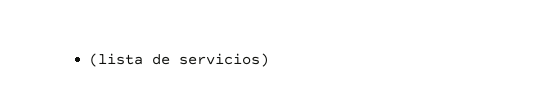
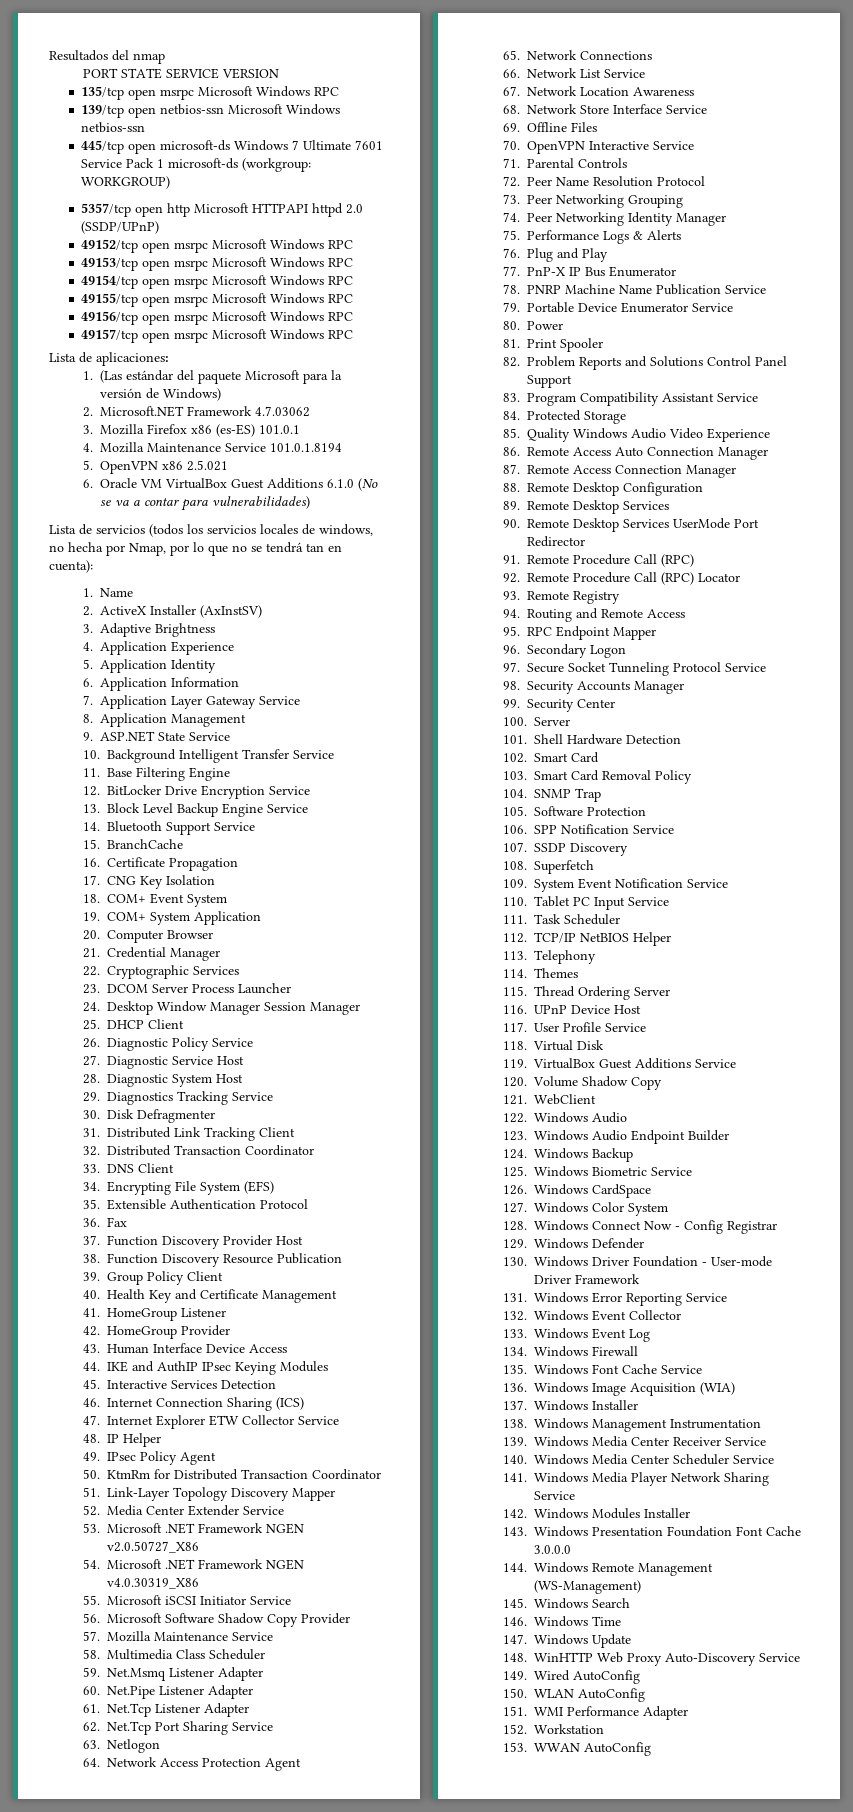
- (lista de servicios)
+ Resultados del nmap
+ PORT STATE SERVICE VERSION
+ 135/tcp open msrpc Microsoft Windows RPC
+ 139/tcp open netbios-ssn Microsoft Windows netbios-ssn
+ 445/tcp open microsoft-ds Windows 7 Ultimate 7601 Service Pack 1 microsoft-ds (workgroup: WORKGROUP)
+ 5357/tcp open http Microsoft HTTPAPI httpd 2.0 (SSDP/UPnP)
+ 49152/tcp open msrpc Microsoft Windows RPC
+ 49153/tcp open msrpc Microsoft Windows RPC
+ 49154/tcp open msrpc Microsoft Windows RPC
+ 49155/tcp open msrpc Microsoft Windows RPC
+ 49156/tcp open msrpc Microsoft Windows RPC
+ 49157/tcp open msrpc Microsoft Windows RPC
+ Lista de aplicaciones:
+ 1. (Las estándar del paquete Microsoft para la versión de Windows)
+ 2. Microsoft.NET Framework 4.7.03062
+ 3. Mozilla Firefox x86 (es-ES) 101.0.1
+ 4. Mozilla Maintenance Service 101.0.1.8194
+ 5. OpenVPN x86 2.5.021
+ 6. Oracle VM VirtualBox Guest Additions 6.1.0 (No se va a contar para vulnerabilidades)
+ Lista de servicios (todos los servicios locales de windows, no hecha por Nmap, por lo que no se tendrá tan en cuenta):
+ 1. Name
+ 2. ActiveX Installer (AxInstSV)
+ 3. Adaptive Brightness
+ 4. Application Experience
+ 5. Application Identity
+ 6. Application Information
+ 7. Application Layer Gateway Service
+ 8. Application Management
+ 9. ASP.NET State Service
+ 10. Background Intelligent Transfer Service
+ 11. Base Filtering Engine
+ 12. BitLocker Drive Encryption Service
+ 13. Block Level Backup Engine Service
+ 14. Bluetooth Support Service
+ 15. BranchCache
+ 16. Certificate Propagation
+ 17. CNG Key Isolation
+ 18. COM+ Event System
+ 19. COM+ System Application
+ 20. Computer Browser
+ 21. Credential Manager
+ 22. Cryptographic Services
+ 23. DCOM Server Process Launcher
+ 24. Desktop Window Manager Session Manager
+ 25. DHCP Client
+ 26. Diagnostic Policy Service
+ 27. Diagnostic Service Host
+ 28. Diagnostic System Host
+ 29. Diagnostics Tracking Service
+ 30. Disk Defragmenter
+ 31. Distributed Link Tracking Client
+ 32. Distributed Transaction Coordinator
+ 33. DNS Client
+ 34. Encrypting File System (EFS)
+ 35. Extensible Authentication Protocol
+ 36. Fax
+ 37. Function Discovery Provider Host
+ 38. Function Discovery Resource Publication
+ 39. Group Policy Client
+ 40. Health Key and Certificate Management
+ 41. HomeGroup Listener
+ 42. HomeGroup Provider
+ 43. Human Interface Device Access
+ 44. IKE and AuthIP IPsec Keying Modules
+ 45. Interactive Services Detection
+ 46. Internet Connection Sharing (ICS)
+ 47. Internet Explorer ETW Collector Service
+ 48. IP Helper
+ 49. IPsec Policy Agent
+ 50. KtmRm for Distributed Transaction Coordinator
+ 51. Link-Layer Topology Discovery Mapper
+ 52. Media Center Extender Service
+ 53. Microsoft .NET Framework NGEN v2.0.50727_X86
+ 54. Microsoft .NET Framework NGEN v4.0.30319_X86
+ 55. Microsoft iSCSI Initiator Service
+ 56. Microsoft Software Shadow Copy Provider
+ 57. Mozilla Maintenance Service
+ 58. Multimedia Class Scheduler
+ 59. Net.Msmq Listener Adapter
+ 60. Net.Pipe Listener Adapter
+ 61. Net.Tcp Listener Adapter
+ 62. Net.Tcp Port Sharing Service
+ 63. Netlogon
+ 64. Network Access Protection Agent
+ 65. Network Connections
+ 66. Network List Service
+ 67. Network Location Awareness
+ 68. Network Store Interface Service
+ 69. Offline Files
+ 70. OpenVPN Interactive Service
+ 71. Parental Controls
+ 72. Peer Name Resolution Protocol
+ 73. Peer Networking Grouping
+ 74. Peer Networking Identity Manager
+ 75. Performance Logs & Alerts
+ 76. Plug and Play
+ 77. PnP-X IP Bus Enumerator
+ 78. PNRP Machine Name Publication Service
+ 79. Portable Device Enumerator Service
+ 80. Power
+ 81. Print Spooler
+ 82. Problem Reports and Solutions Control Panel Support
+ 83. Program Compatibility Assistant Service
+ 84. Protected Storage
+ 85. Quality Windows Audio Video Experience
+ 86. Remote Access Auto Connection Manager
+ 87. Remote Access Connection Manager
+ 88. Remote Desktop Configuration
+ 89. Remote Desktop Services
+ 90. Remote Desktop Services UserMode Port Redirector
+ 91. Remote Procedure Call (RPC)
+ 92. Remote Procedure Call (RPC) Locator
+ 93. Remote Registry
+ 94. Routing and Remote Access
+ 95. RPC Endpoint Mapper
+ 96. Secondary Logon
+ 97. Secure Socket Tunneling Protocol Service
+ 98. Security Accounts Manager
+ 99. Security Center
+ 100. Server
+ 101. Shell Hardware Detection
+ 102. Smart Card
+ 103. Smart Card Removal Policy
+ 104. SNMP Trap
+ 105. Software Protection
+ 106. SPP Notification Service
+ 107. SSDP Discovery
+ 108. Superfetch
+ 109. System Event Notification Service
+ 110. Tablet PC Input Service
+ 111. Task Scheduler
+ 112. TCP/IP NetBIOS Helper
+ 113. Telephony
+ 114. Themes
+ 115. Thread Ordering Server
+ 116. UPnP Device Host
+ 117. User Profile Service
+ 118. Virtual Disk
+ 119. VirtualBox Guest Additions Service
+ 120. Volume Shadow Copy
+ 121. WebClient
+ 122. Windows Audio
+ 123. Windows Audio Endpoint Builder
+ 124. Windows Backup
+ 125. Windows Biometric Service
+ 126. Windows CardSpace
+ 127. Windows Color System
+ 128. Windows Connect Now - Config Registrar
+ 129. Windows Defender
+ 130. Windows Driver Foundation - User-mode Driver Framework
+ 131. Windows Error Reporting Service
+ 132. Windows Event Collector
+ 133. Windows Event Log
+ 134. Windows Firewall
+ 135. Windows Font Cache Service
+ 136. Windows Image Acquisition (WIA)
+ 137. Windows Installer
+ 138. Windows Management Instrumentation
+ 139. Windows Media Center Receiver Service
+ 140. Windows Media Center Scheduler Service
+ 141. Windows Media Player Network Sharing Service
+ 142. Windows Modules Installer
+ 143. Windows Presentation Foundation Font Cache 3.0.0.0
+ 144. Windows Remote Management (WS-Management)
+ 145. Windows Search
+ 146. Windows Time
+ 147. Windows Update
+ 148. WinHTTP Web Proxy Auto-Discovery Service
+ 149. Wired AutoConfig
+ 150. WLAN AutoConfig
+ 151. WMI Performance Adapter
+ 152. Workstation
+ 153. WWAN AutoConfig

